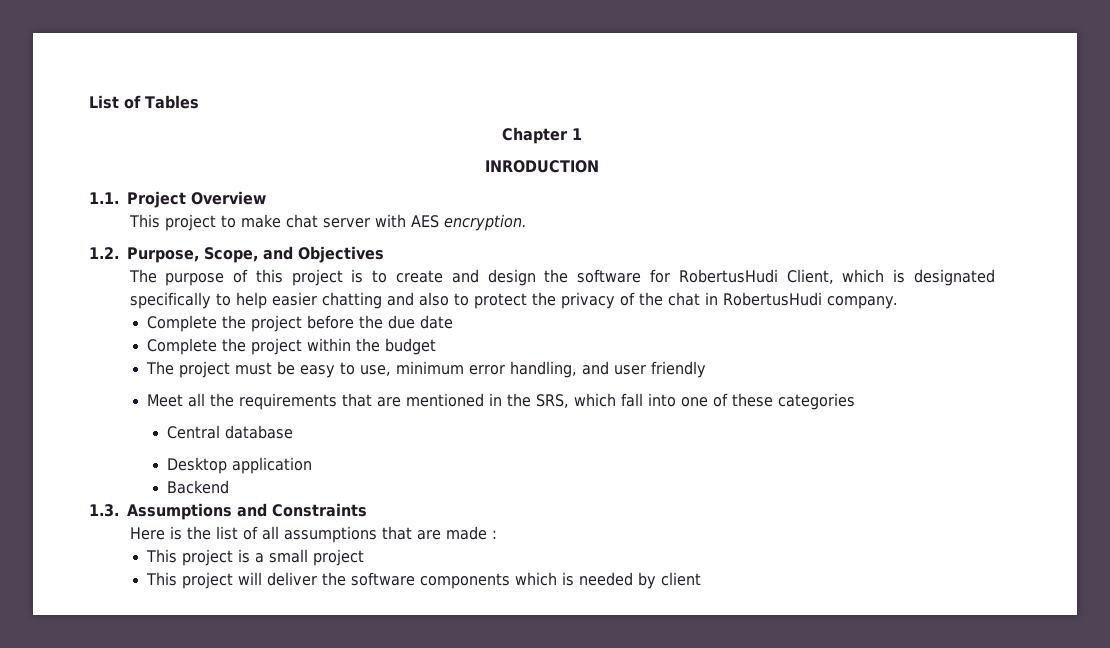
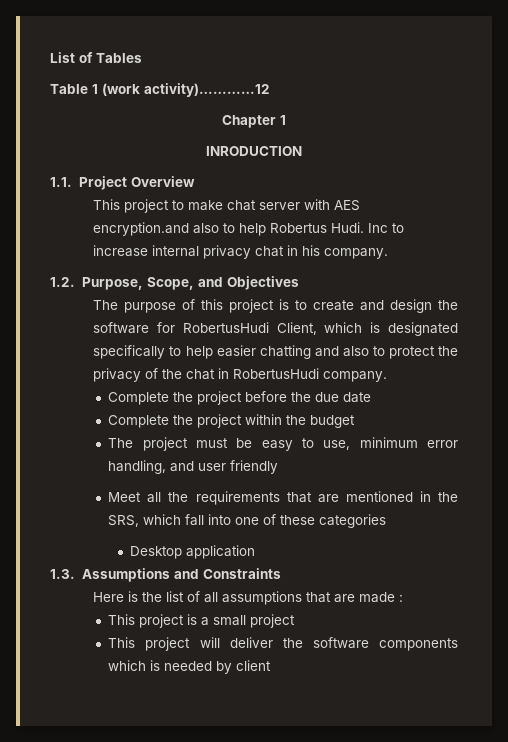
+ Table 1 (work activity)…………12
- This project to make chat server with AES encryption.
+ This project to make chat server with AES encryption.and also to help Robertus Hudi. Inc to increase internal privacy chat in his company.
- Central database
- Backend

